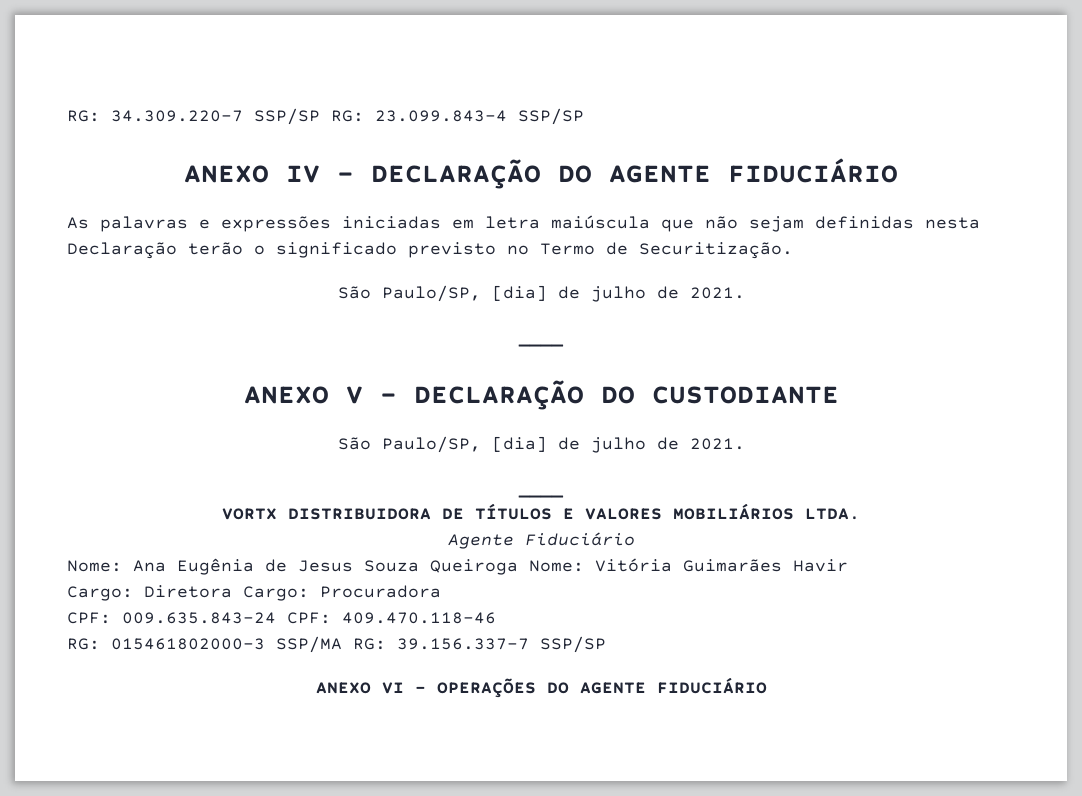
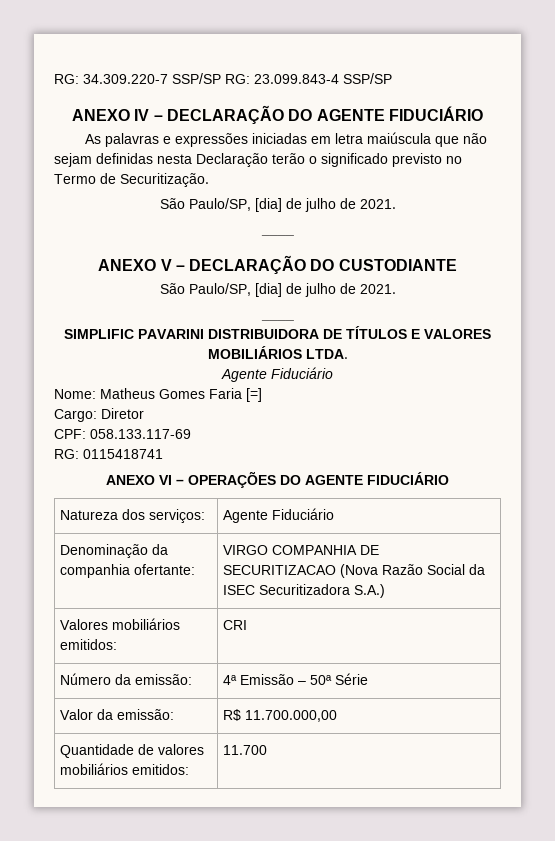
- VORTX DISTRIBUIDORA DE TÍTULOS E VALORES MOBILIÁRIOS LTDA.
+ SIMPLIFIC PAVARINI DISTRIBUIDORA DE TÍTULOS E VALORES MOBILIÁRIOS LTDA.
- Nome: Ana Eugênia de Jesus Souza Queiroga Nome: Vitória Guimarães Havir
- Cargo: Diretora Cargo: Procuradora
- CPF: 009.635.843-24 CPF: 409.470.118-46
- RG: 015461802000-3 SSP/MA RG: 39.156.337-7 SSP/SP
+ Nome: Matheus Gomes Faria [=]
+ Cargo: Diretor
+ CPF: 058.133.117-69
+ RG: 0115418741
+ Natureza dos serviços: | Agente Fiduciário
+ Denominação da companhia ofertante: | VIRGO COMPANHIA DE SECURITIZACAO (Nova Razão Social da ISEC Securitizadora S.A.)
+ Valores mobiliários emitidos: | CRI
+ Número da emissão: | 4ª Emissão – 50ª Série
+ Valor da emissão: | R$ 11.700.000,00
+ Quantidade de valores mobiliários emitidos: | 11.700

